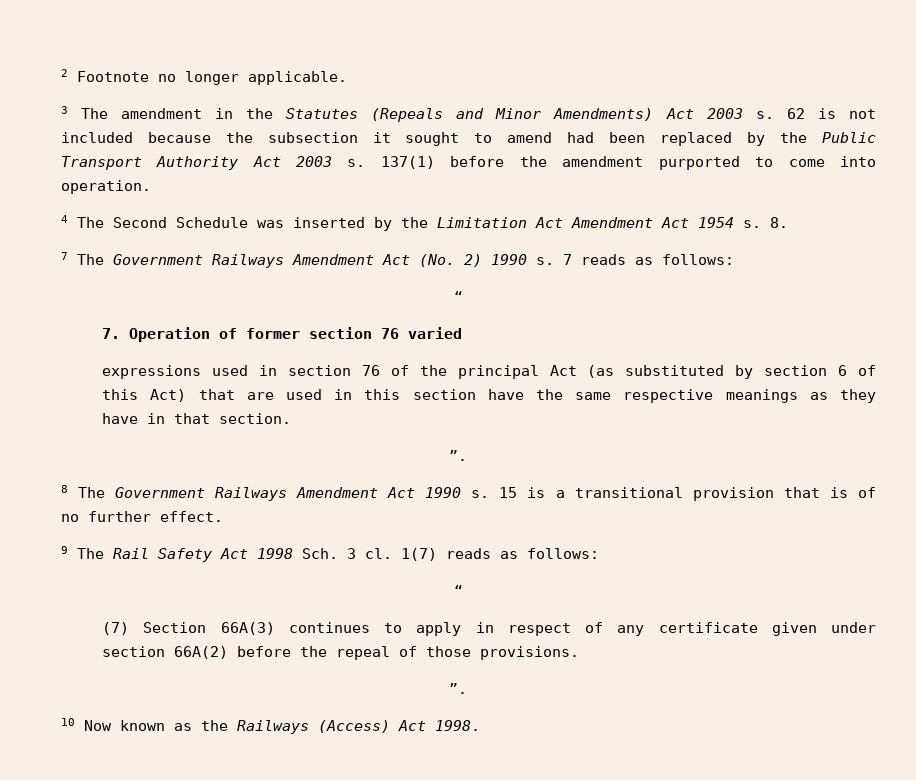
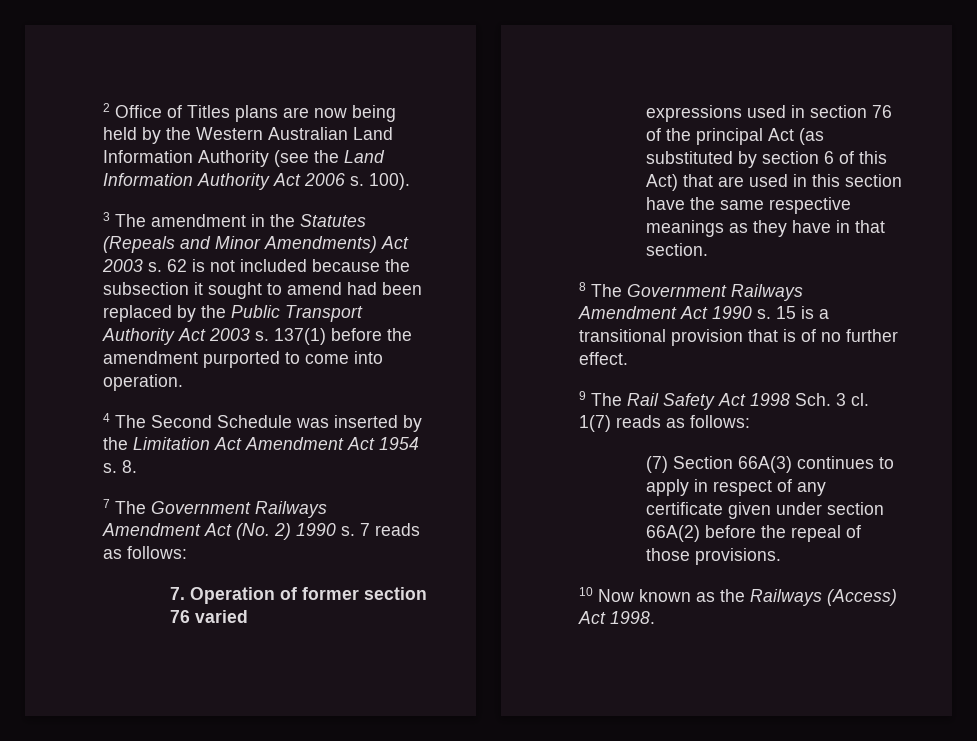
- 2 Footnote no longer applicable.
+ 2 Office of Titles plans are now being held by the Western Australian Land Information Authority (see the Land Information Authority Act 2006 s. 100).
  7 reads as follows:
- “
  expressions used in section 76 of the principal Act (as substituted by section 6 of this Act) that are used in this section have the same respective meanings as they have in that section.
- ”.
  1(7) reads as follows:
- “
  (7) Section 66A(3) continues to apply in respect of any certificate given under section 66A(2) before the repeal of those provisions.
- ”.

